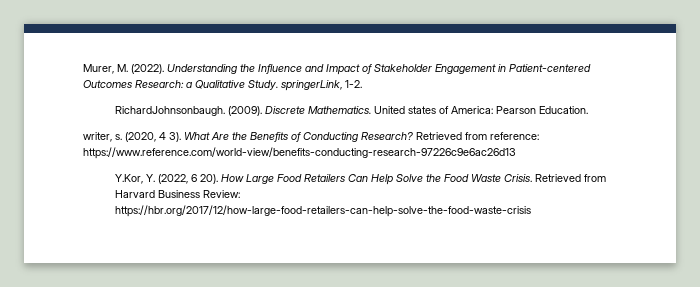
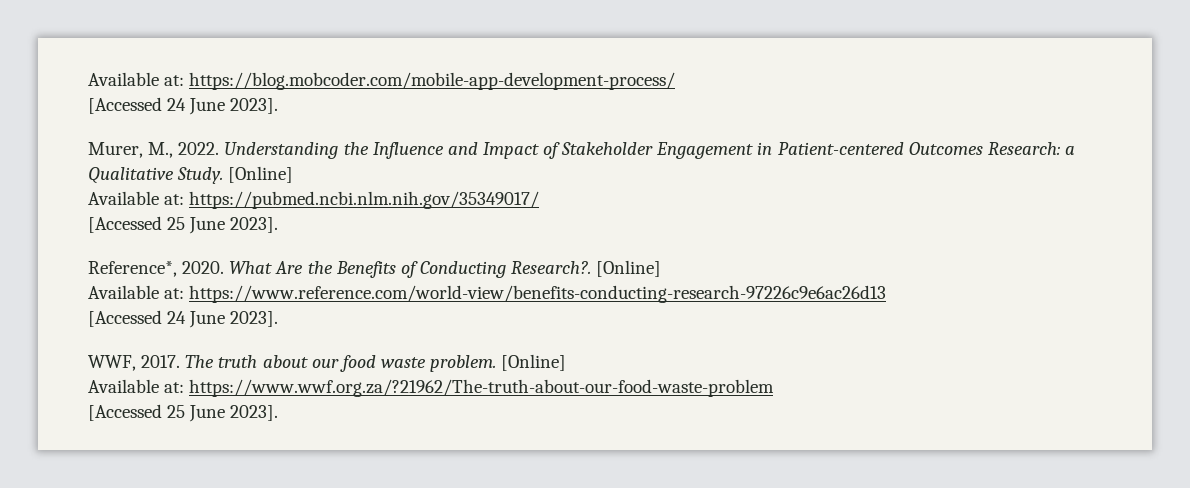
- Murer, M. (2022).
+ Available at: https://blog.mobcoder.com/mobile-app-development-process/
+ [Accessed 24 June 2023].
+ Murer, M., 2022.
- Understanding the Influence and Impact of Stakeholder Engagement in Patient-centered Outcomes Research: a Qualitative Study. springerLink, 1-2.
- RichardJohnsonbaugh. (2009). Discrete Mathematics. United states of America: Pearson Education.
- writer, s. (2020, 4 3).
+ Understanding the Influence and Impact of Stakeholder Engagement in Patient-centered Outcomes Research: a Qualitative Study. [Online]
+ Available at: https://pubmed.ncbi.nlm.nih.gov/35349017/
+ [Accessed 25 June 2023].
+ Reference*, 2020.
- What Are the Benefits of Conducting Research? Retrieved from reference: https://www.reference.com/world-view/benefits-conducting-research-97226c9e6ac26d13
- Y.Kor, Y. (2022, 6 20). How Large Food Retailers Can Help Solve the Food Waste Crisis. Retrieved from Harvard Business Review: https://hbr.org/2017/12/how-large-food-retailers-can-help-solve-the-food-waste-crisis
+ What Are the Benefits of Conducting Research?. [Online]
+ Available at: https://www.reference.com/world-view/benefits-conducting-research-97226c9e6ac26d13
+ [Accessed 24 June 2023].
+ WWF, 2017. The truth about our food waste problem. [Online]
+ Available at: https://www.wwf.org.za/?21962/The-truth-about-our-food-waste-problem
+ [Accessed 25 June 2023].

